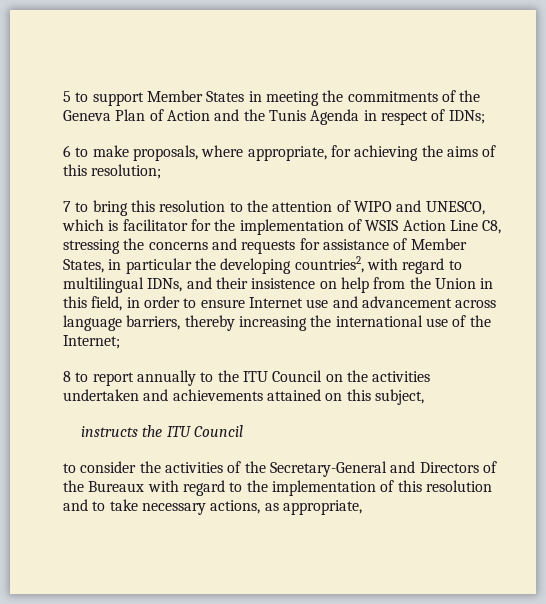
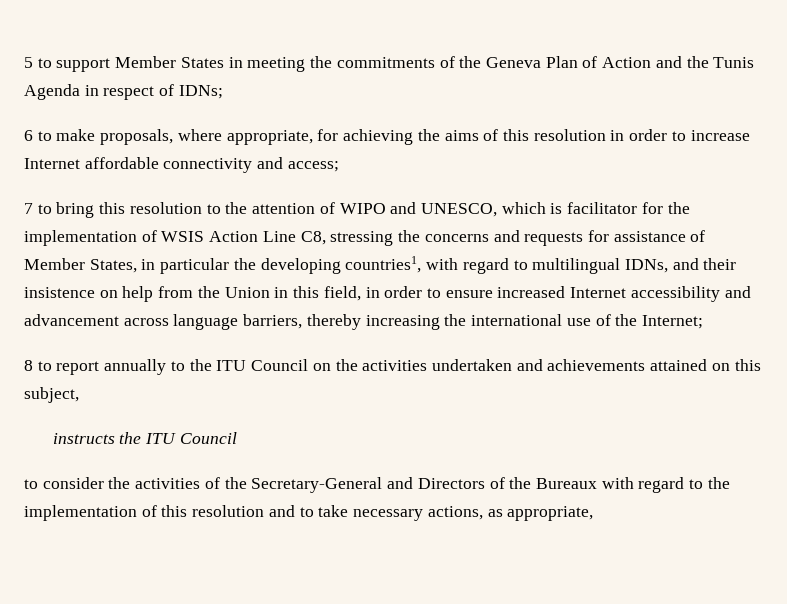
- 6 to make proposals, where appropriate, for achieving the aims of this resolution;
+ 6 to make proposals, where appropriate, for achieving the aims of this resolution in order to increase Internet affordable connectivity and access;
- 7 to bring this resolution to the attention of WIPO and UNESCO, which is facilitator for the implementation of WSIS Action Line C8, stressing the concerns and requests for assistance of Member States, in particular the developing countries2, with regard to multilingual IDNs, and their insistence on help from the Union in this field, in order to ensure Internet use and advancement across language barriers, thereby increasing the international use of the Internet;
+ 7 to bring this resolution to the attention of WIPO and UNESCO, which is facilitator for the implementation of WSIS Action Line C8, stressing the concerns and requests for assistance of Member States, in particular the developing countries1, with regard to multilingual IDNs, and their insistence on help from the Union in this field, in order to ensure increased Internet accessibility and advancement across language barriers, thereby increasing the international use of the Internet;

